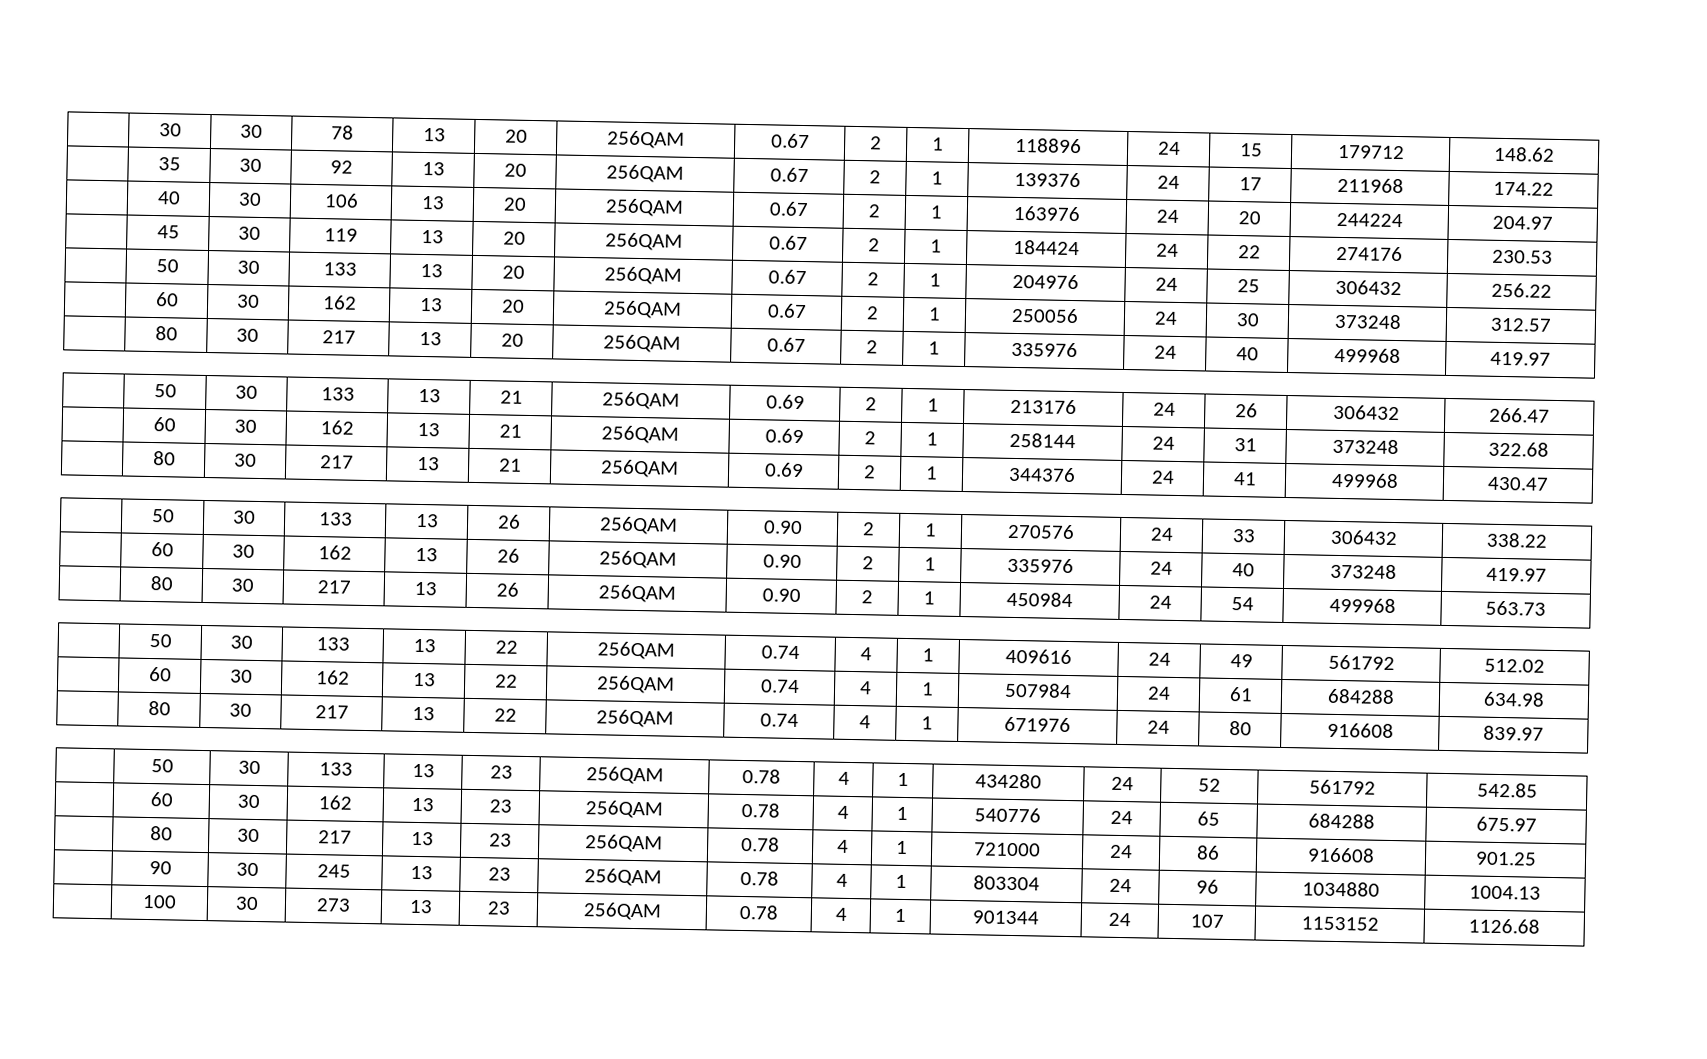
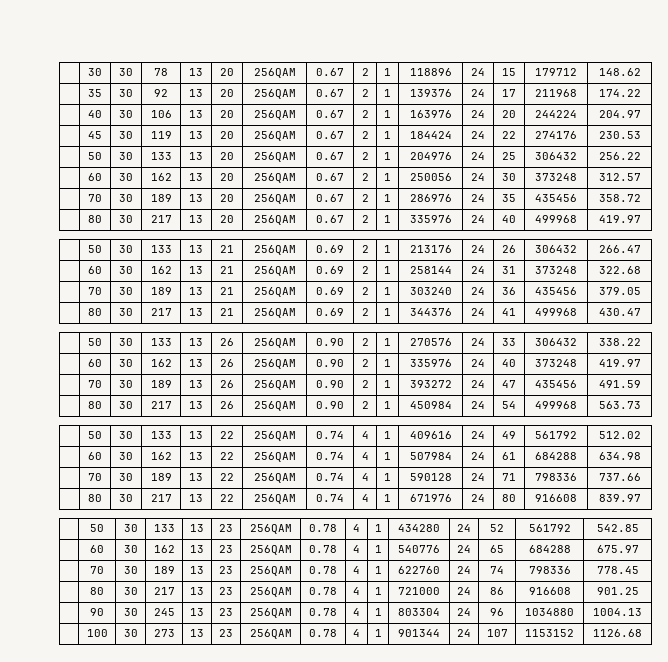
+ | 70 | 30 | 189 | 13 | 20 | 256QAM | 0.67 | 2 | 1 | 286976 | 24 | 35 | 435456 | 358.72
+ | 70 | 30 | 189 | 13 | 21 | 256QAM | 0.69 | 2 | 1 | 303240 | 24 | 36 | 435456 | 379.05
+ | 70 | 30 | 189 | 13 | 26 | 256QAM | 0.90 | 2 | 1 | 393272 | 24 | 47 | 435456 | 491.59
+ | 70 | 30 | 189 | 13 | 22 | 256QAM | 0.74 | 4 | 1 | 590128 | 24 | 71 | 798336 | 737.66
+ | 70 | 30 | 189 | 13 | 23 | 256QAM | 0.78 | 4 | 1 | 622760 | 24 | 74 | 798336 | 778.45

